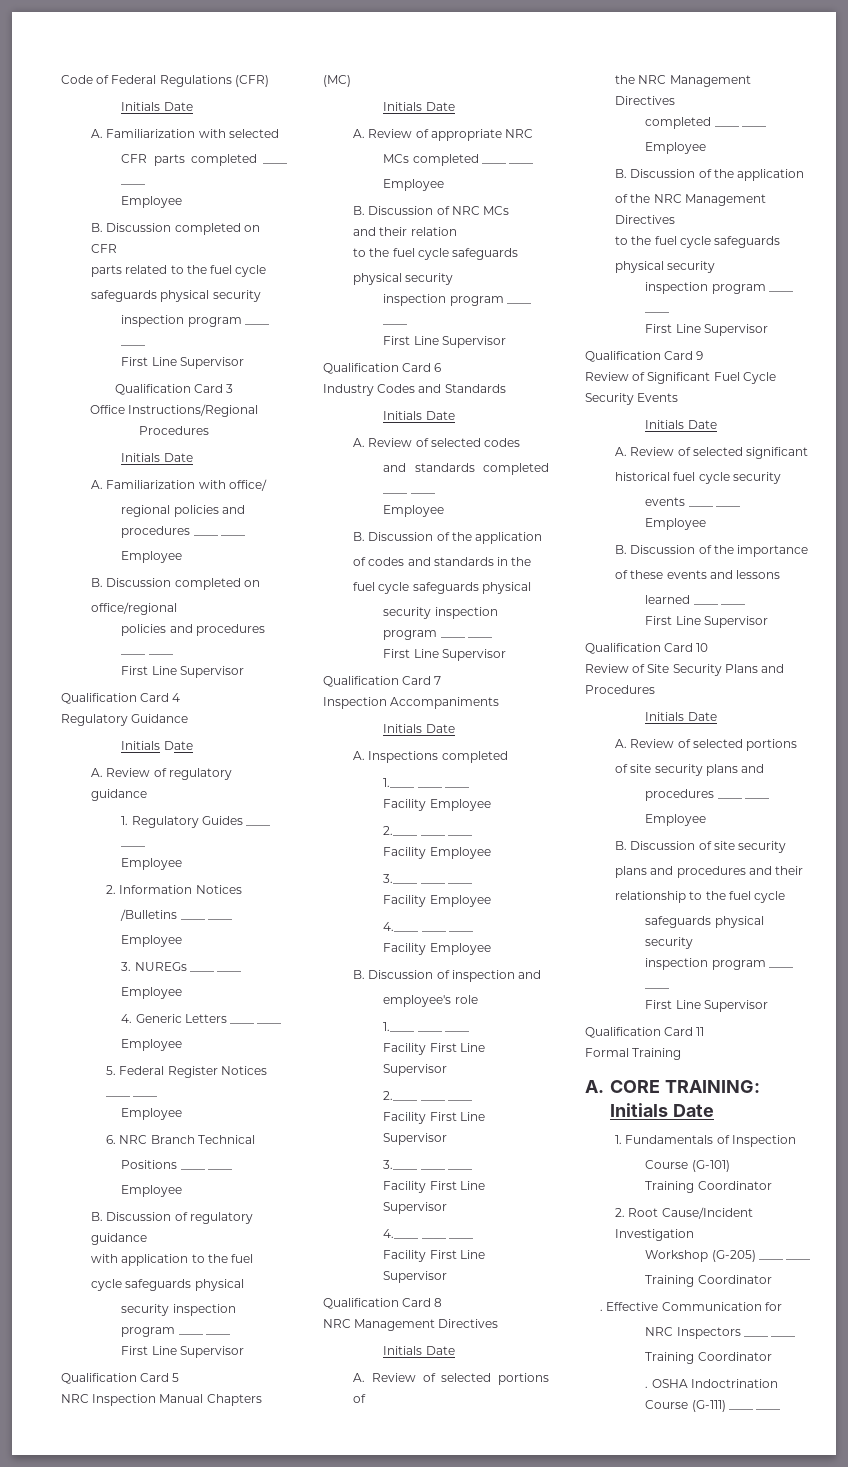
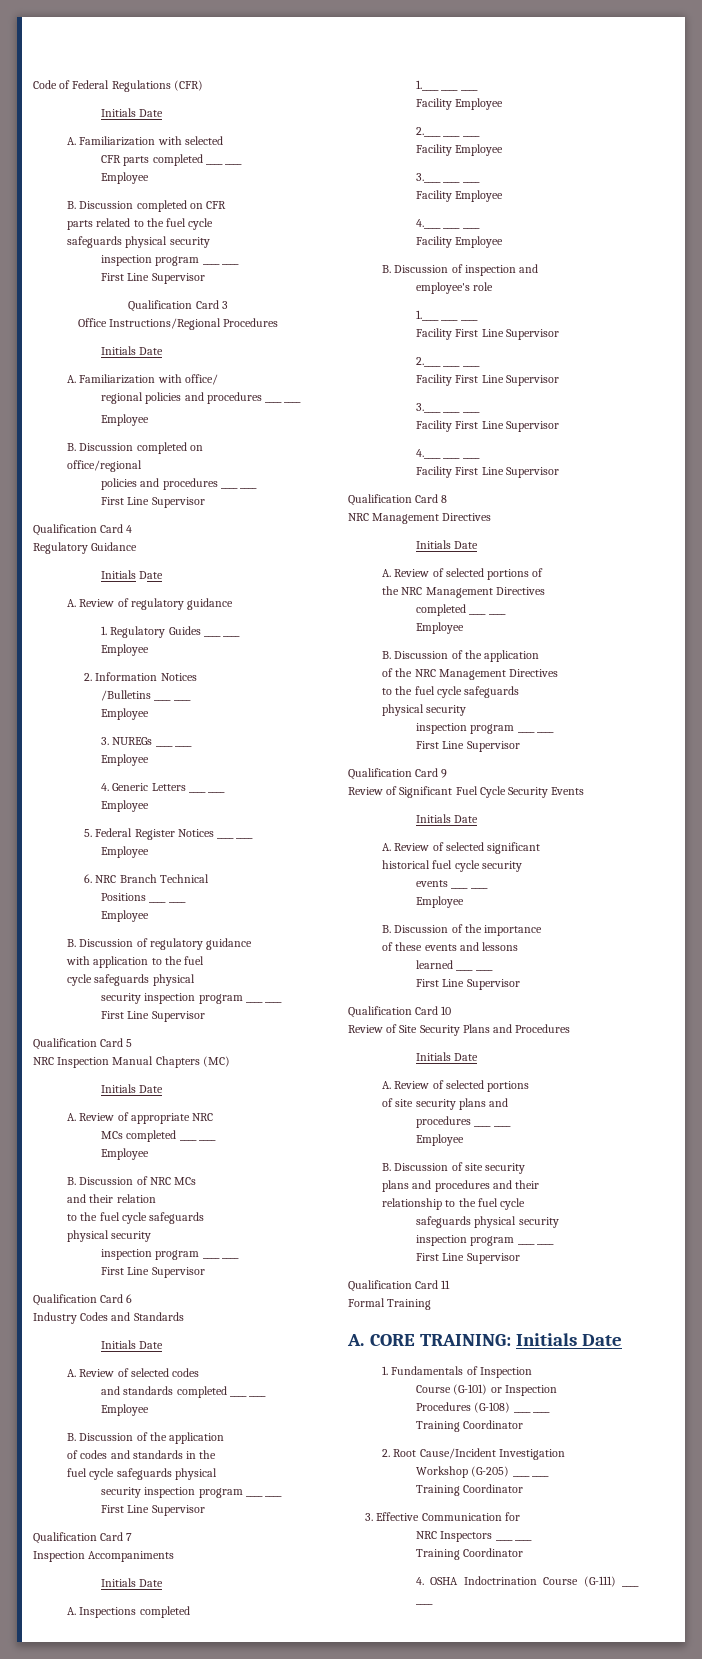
- Course (G-101)
+ Course (G-101) or Inspection
+ Procedures (G-108) ____ ____
- . Effective Communication for
+ 3. Effective Communication for
- . OSHA Indoctrination Course (G-111) ____ ____
+ 4. OSHA Indoctrination Course (G-111) ____ ____

